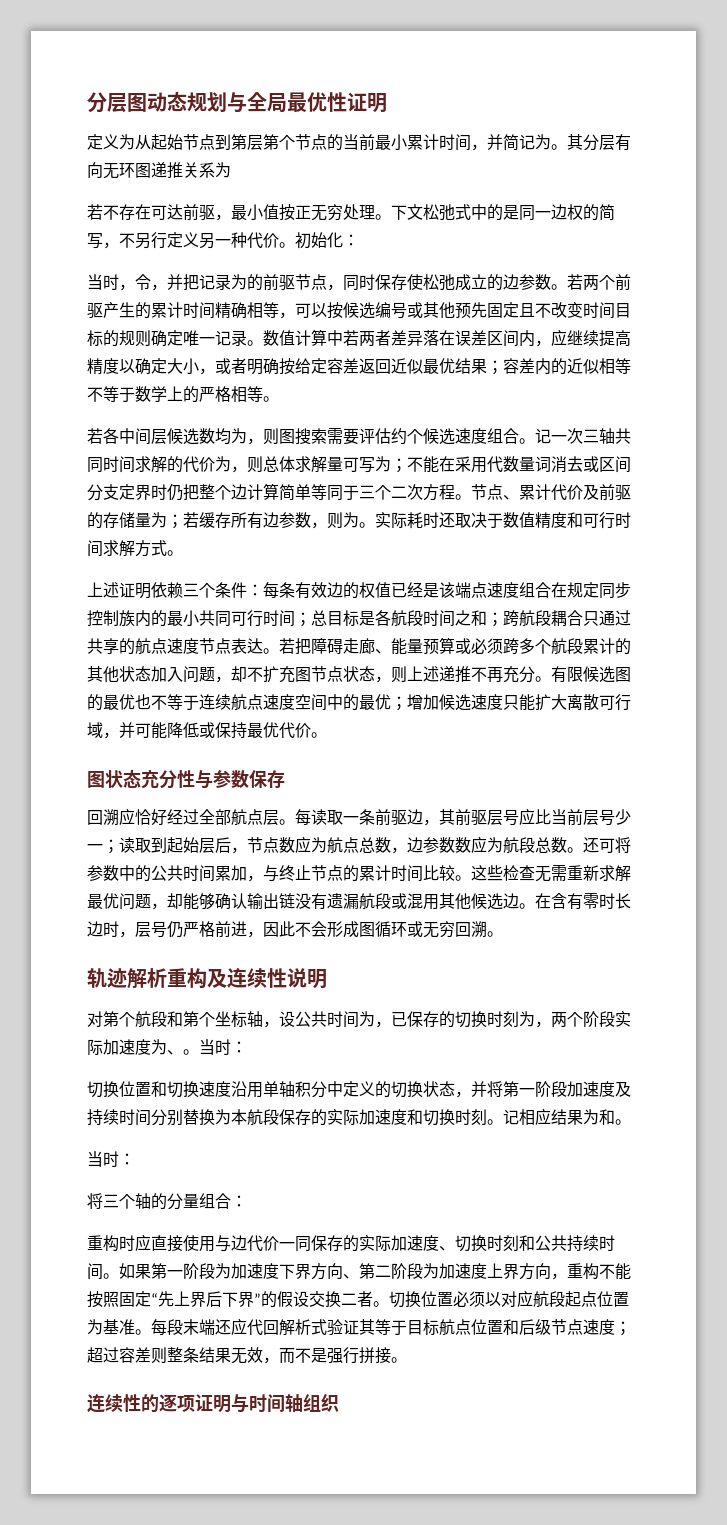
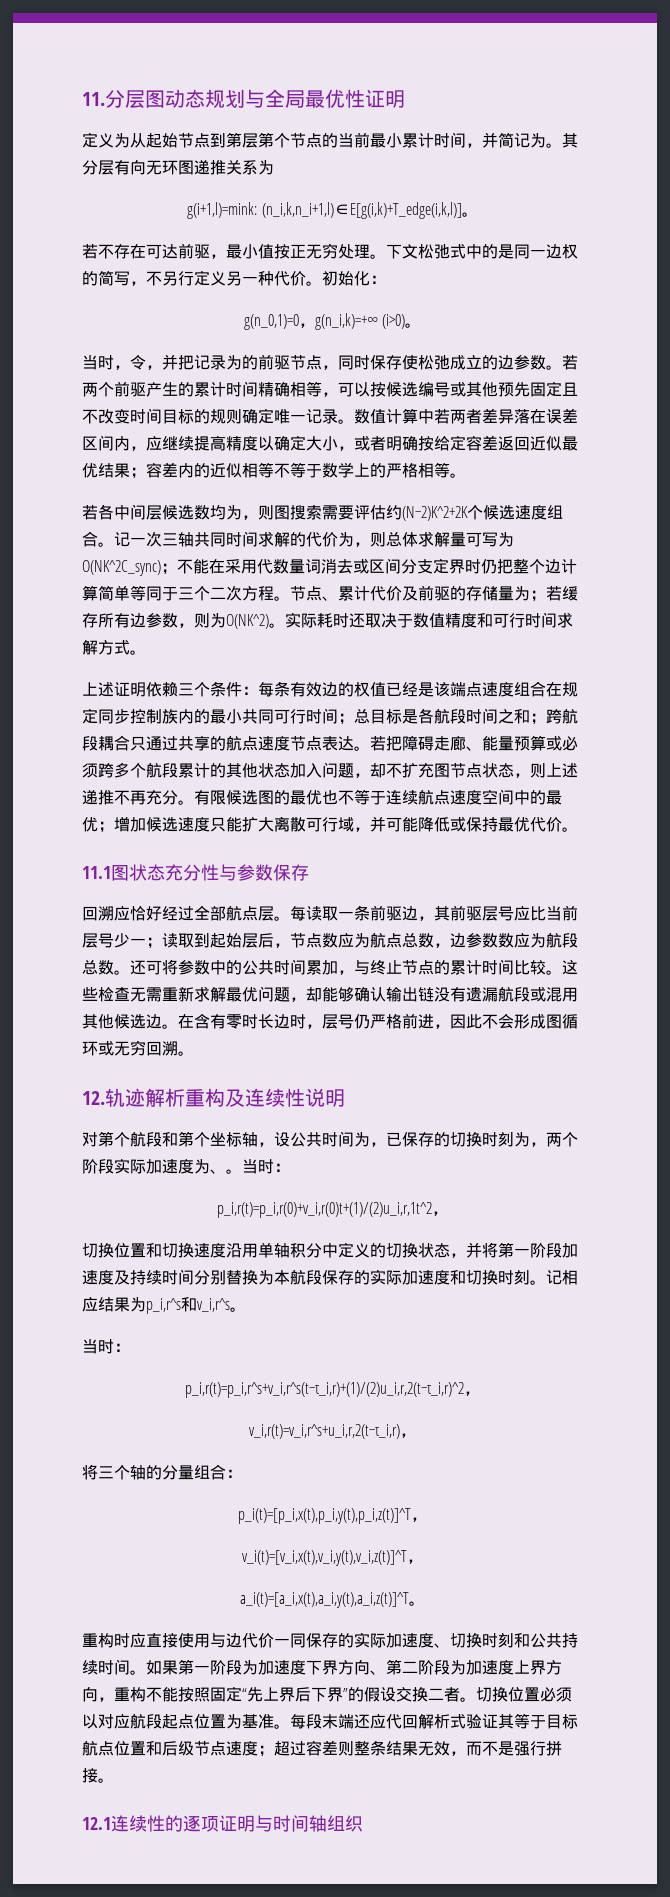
- 分层图动态规划与全局最优性证明
+ 11.分层图动态规划与全局最优性证明
+ g(i+1,l)=mink: (n_i,k,n_i+1,l)∈E[g(i,k)+T_edge(i,k,l)]。
+ g(n_0,1)=0，g(n_i,k)=+∞ (i>0)。
- 若各中间层候选数均为，则图搜索需要评估约个候选速度组合。
+ 若各中间层候选数均为，则图搜索需要评估约(N−2)K^2+2K个候选速度组合。
- 记一次三轴共同时间求解的代价为，则总体求解量可写为；不能在采用代数量词消去或区间分支定界时仍把整个边计算简单等同于三个二次方程。
+ 记一次三轴共同时间求解的代价为，则总体求解量可写为O(NK^2C_sync)；不能在采用代数量词消去或区间分支定界时仍把整个边计算简单等同于三个二次方程。
- 节点、累计代价及前驱的存储量为；若缓存所有边参数，则为。
+ 节点、累计代价及前驱的存储量为；若缓存所有边参数，则为O(NK^2)。
- 图状态充分性与参数保存
+ 11.1图状态充分性与参数保存
- 轨迹解析重构及连续性说明
+ 12.轨迹解析重构及连续性说明
+ p_i,r(t)=p_i,r(0)+v_i,r(0)t+(1)/(2)u_i,r,1t^2，
- 记相应结果为和。
+ 记相应结果为p_i,r^s和v_i,r^s。
+ p_i,r(t)=p_i,r^s+v_i,r^s(t−τ_i,r)+(1)/(2)u_i,r,2(t−τ_i,r)^2，
+ v_i,r(t)=v_i,r^s+u_i,r,2(t−τ_i,r)，
+ p_i(t)=[p_i,x(t),p_i,y(t),p_i,z(t)]^T，
+ v_i(t)=[v_i,x(t),v_i,y(t),v_i,z(t)]^T，
+ a_i(t)=[a_i,x(t),a_i,y(t),a_i,z(t)]^T。
- 连续性的逐项证明与时间轴组织
+ 12.1连续性的逐项证明与时间轴组织

